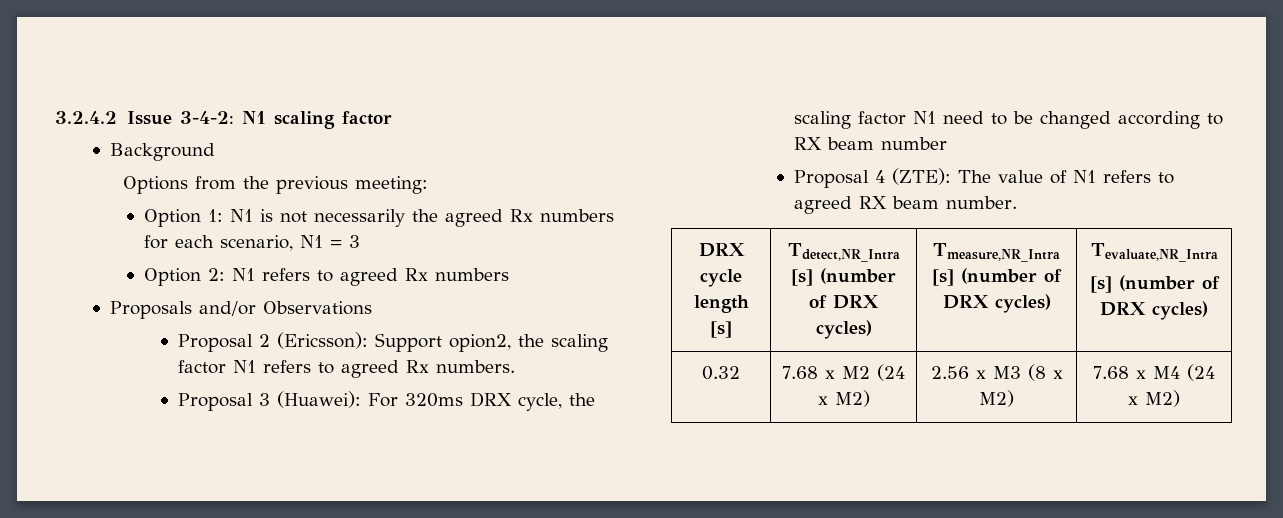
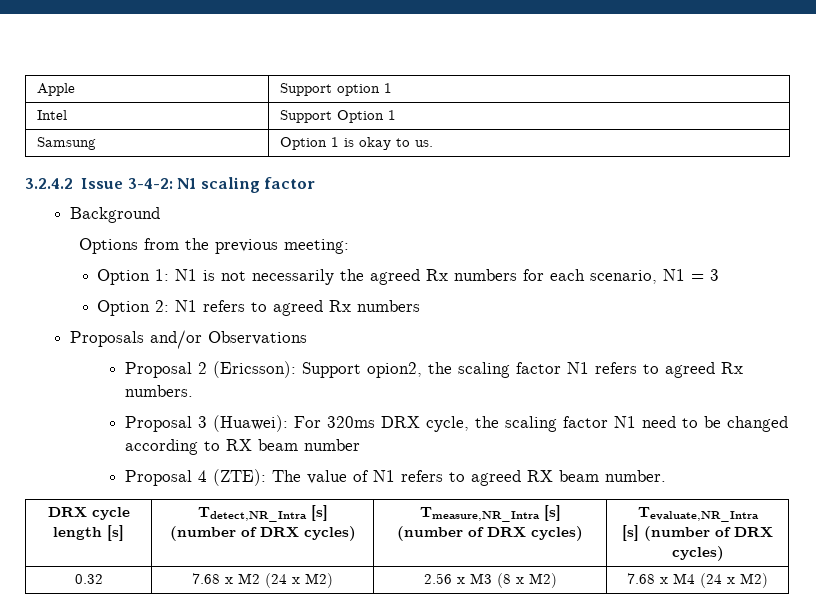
+ Apple | Support option 1
+ Intel | Support Option 1
+ Samsung | Option 1 is okay to us.

